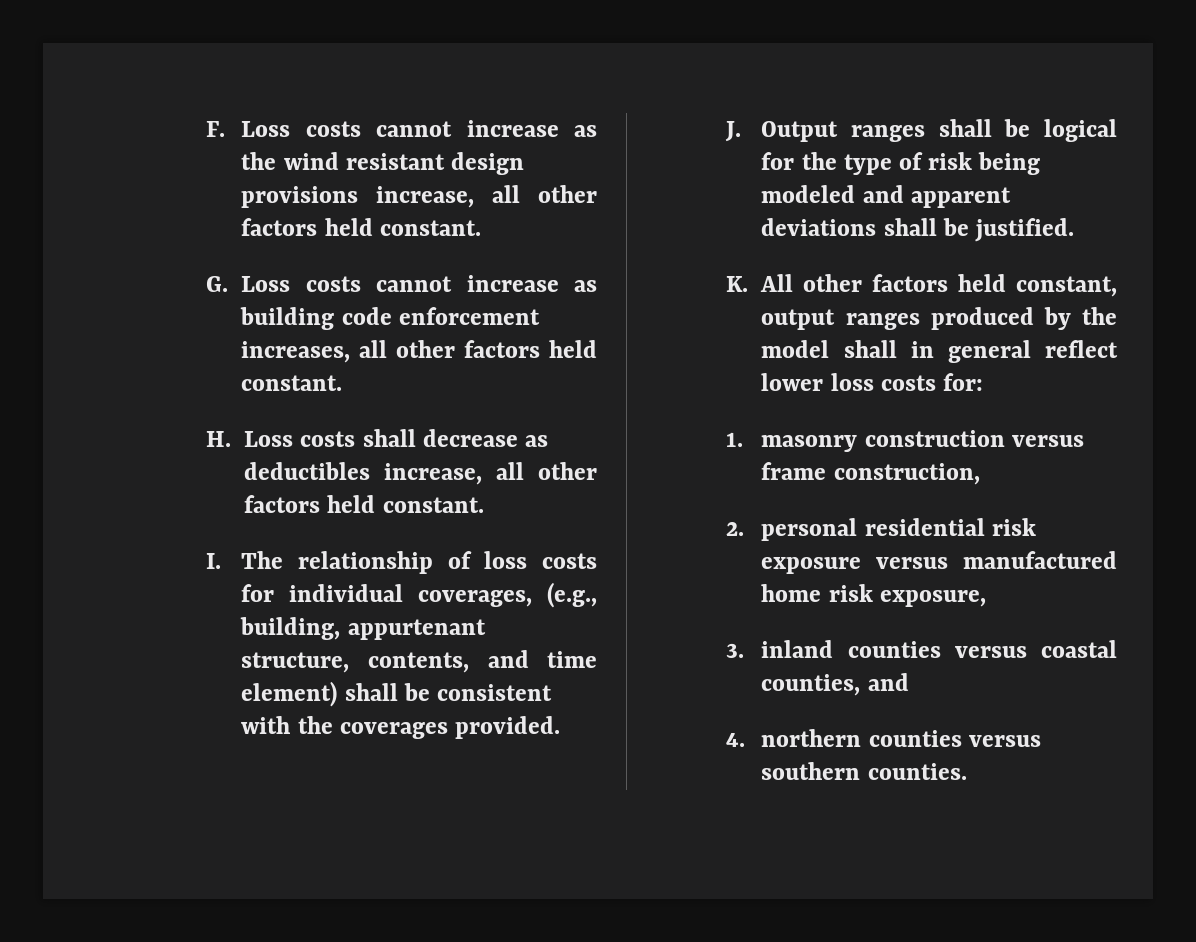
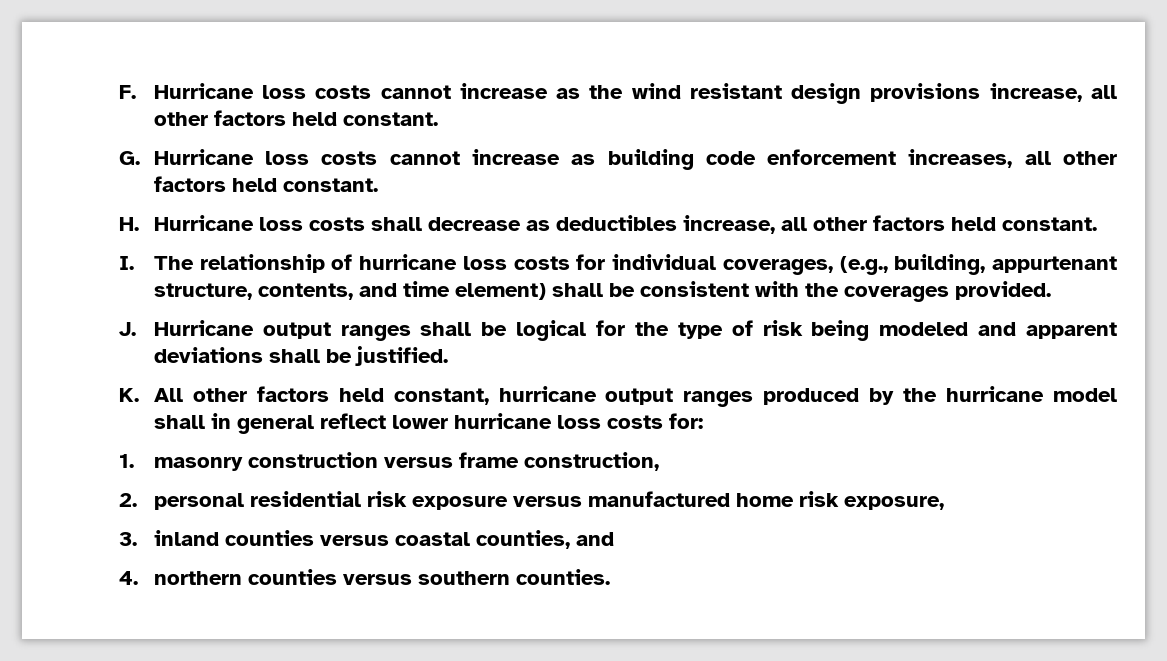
- F. Loss costs cannot increase as the wind resistant design provisions increase, all other factors held constant.
+ F. Hurricane loss costs cannot increase as the wind resistant design provisions increase, all other factors held constant.
- G. Loss costs cannot increase as building code enforcement increases, all other factors held constant.
+ G. Hurricane loss costs cannot increase as building code enforcement increases, all other factors held constant.
- H. Loss costs shall decrease as deductibles increase, all other factors held constant.
+ H. Hurricane loss costs shall decrease as deductibles increase, all other factors held constant.
- I. The relationship of loss costs for individual coverages, (e.g., building, appurtenant structure, contents, and time element) shall be consistent with the coverages provided.
+ I. The relationship of hurricane loss costs for individual coverages, (e.g., building, appurtenant structure, contents, and time element) shall be consistent with the coverages provided.
- J. Output ranges shall be logical for the type of risk being modeled and apparent deviations shall be justified.
+ J. Hurricane output ranges shall be logical for the type of risk being modeled and apparent deviations shall be justified.
- K. All other factors held constant, output ranges produced by the model shall in general reflect lower loss costs for:
+ K. All other factors held constant, hurricane output ranges produced by the hurricane model shall in general reflect lower hurricane loss costs for:

